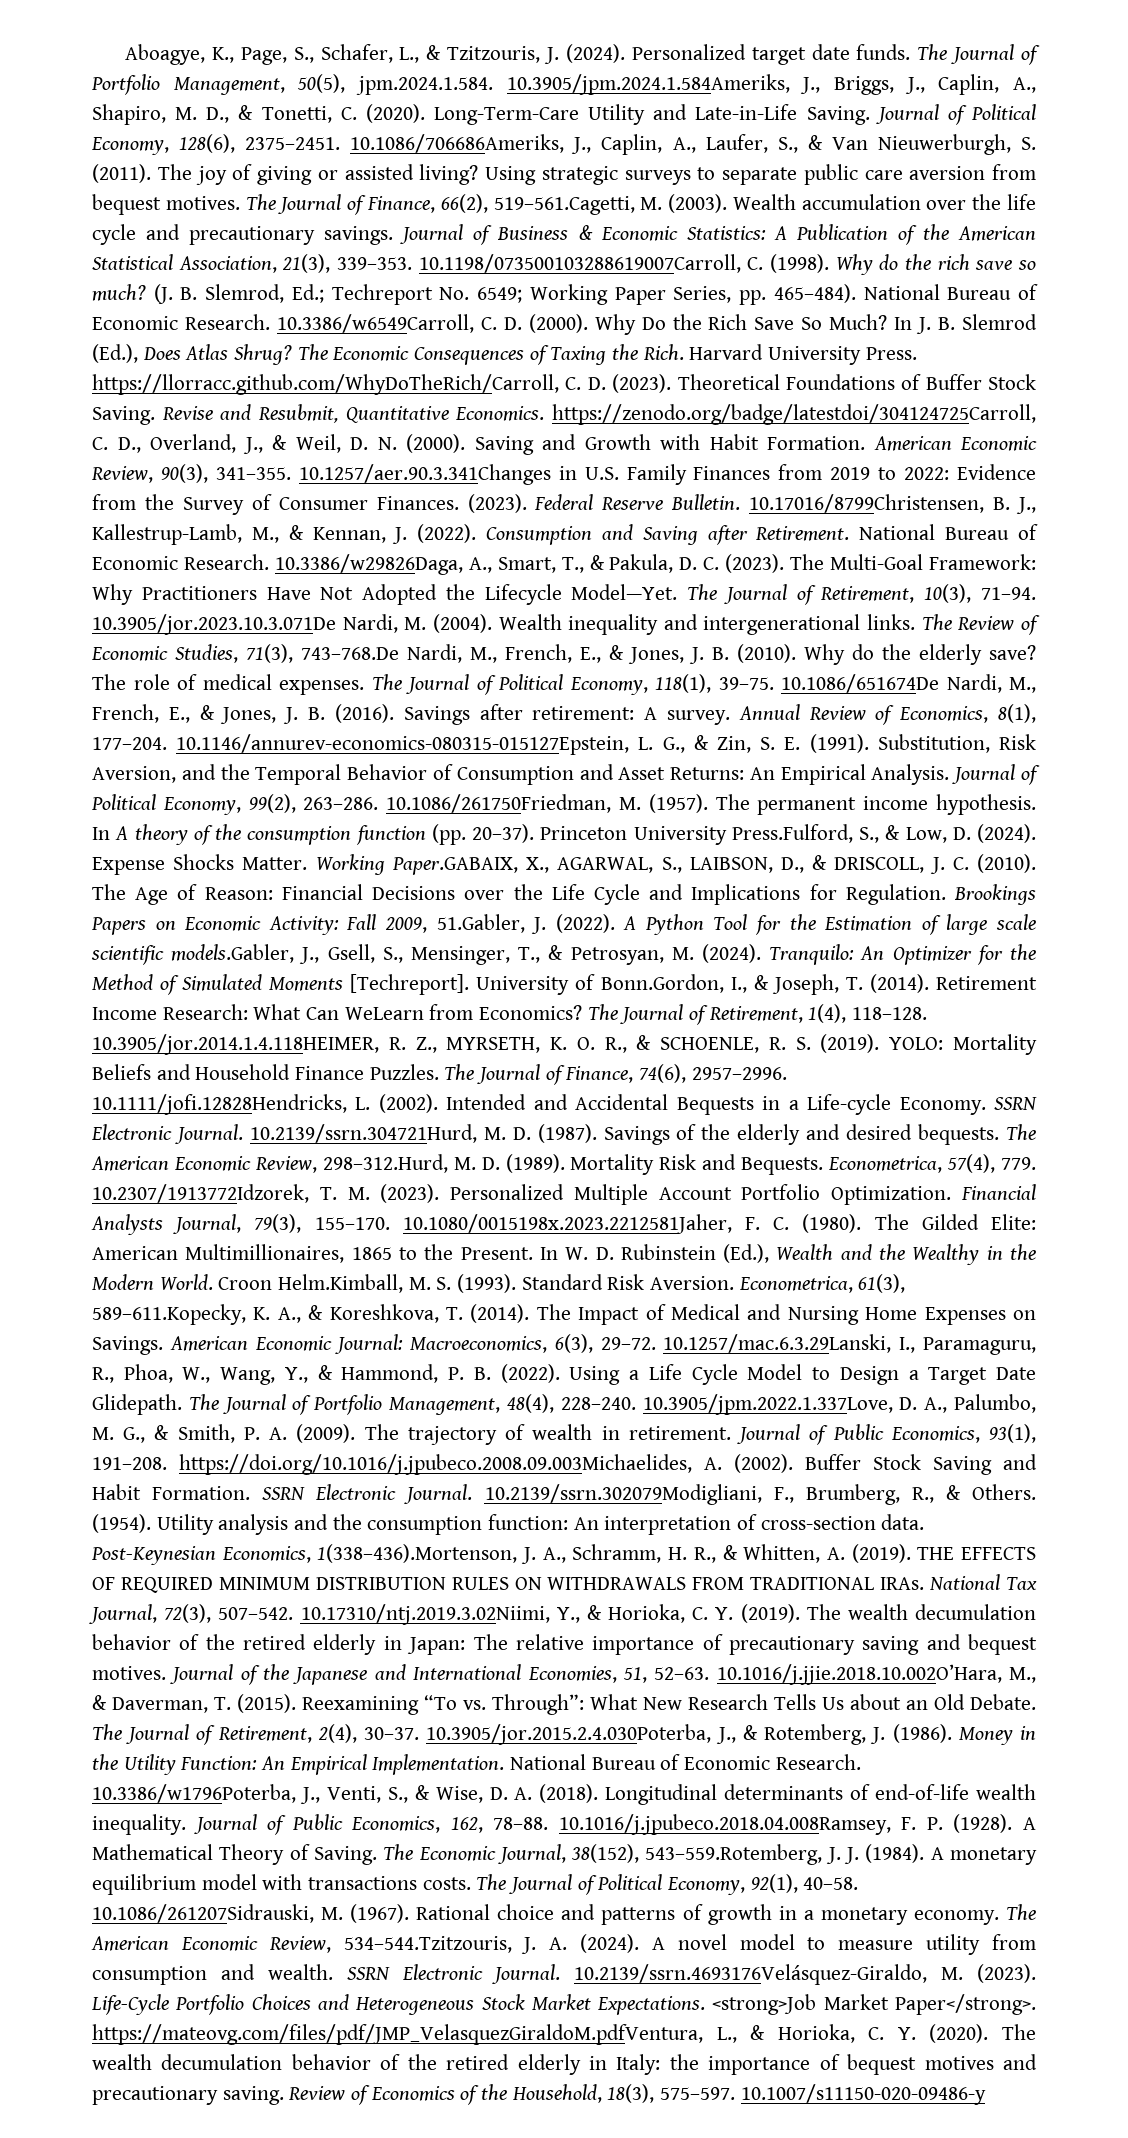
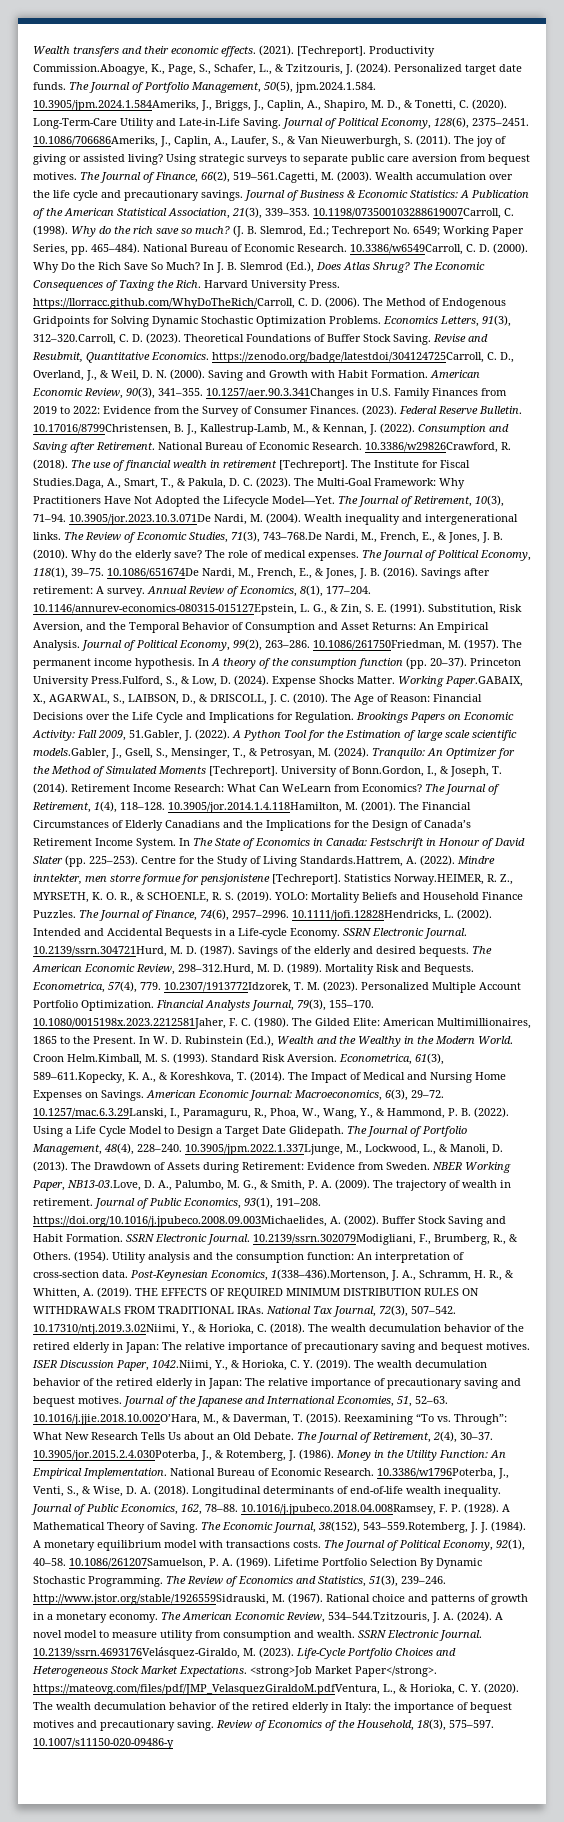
- Aboagye, K., Page, S., Schafer, L., & Tzitzouris, J. (2024).
+ Wealth transfers and their economic effects. (2021). [Techreport]. Productivity Commission.Aboagye, K., Page, S., Schafer, L., & Tzitzouris, J. (2024).
- Harvard University Press. https://llorracc.github.com/WhyDoTheRich/Carroll, C. D. (2023).
+ Harvard University Press. https://llorracc.github.com/WhyDoTheRich/Carroll, C. D. (2006). The Method of Endogenous Gridpoints for Solving Dynamic Stochastic Optimization Problems. Economics Letters, 91(3), 312–320.Carroll, C. D. (2023).
- 10.3386/w29826Daga, A., Smart, T., & Pakula, D. C. (2023).
+ 10.3386/w29826Crawford, R. (2018). The use of financial wealth in retirement [Techreport]. The Institute for Fiscal Studies.Daga, A., Smart, T., & Pakula, D. C. (2023).
- 10.3905/jor.2014.1.4.118HEIMER, R. Z., MYRSETH, K. O. R., & SCHOENLE, R. S. (2019).
+ 10.3905/jor.2014.1.4.118Hamilton, M. (2001). The Financial Circumstances of Elderly Canadians and the Implications for the Design of Canada’s Retirement Income System. In The State of Economics in Canada: Festschrift in Honour of David Slater (pp. 225–253). Centre for the Study of Living Standards.Hattrem, A. (2022). Mindre inntekter, men storre formue for pensjonistene [Techreport]. Statistics Norway.HEIMER, R. Z., MYRSETH, K. O. R., & SCHOENLE, R. S. (2019).
- 10.3905/jpm.2022.1.337Love, D. A., Palumbo, M. G., & Smith, P. A. (2009).
+ 10.3905/jpm.2022.1.337Ljunge, M., Lockwood, L., & Manoli, D. (2013). The Drawdown of Assets during Retirement: Evidence from Sweden. NBER Working Paper, NB13-03.Love, D. A., Palumbo, M. G., & Smith, P. A. (2009).
- 10.17310/ntj.2019.3.02Niimi, Y., & Horioka, C. Y. (2019).
+ 10.17310/ntj.2019.3.02Niimi, Y., & Horioka, C. (2018). The wealth decumulation behavior of the retired elderly in Japan: The relative importance of precautionary saving and bequest motives. ISER Discussion Paper, 1042.Niimi, Y., & Horioka, C. Y. (2019).
- 10.1086/261207Sidrauski, M. (1967).
+ 10.1086/261207Samuelson, P. A. (1969). Lifetime Portfolio Selection By Dynamic Stochastic Programming. The Review of Economics and Statistics, 51(3), 239–246. http://www.jstor.org/stable/1926559Sidrauski, M. (1967).

